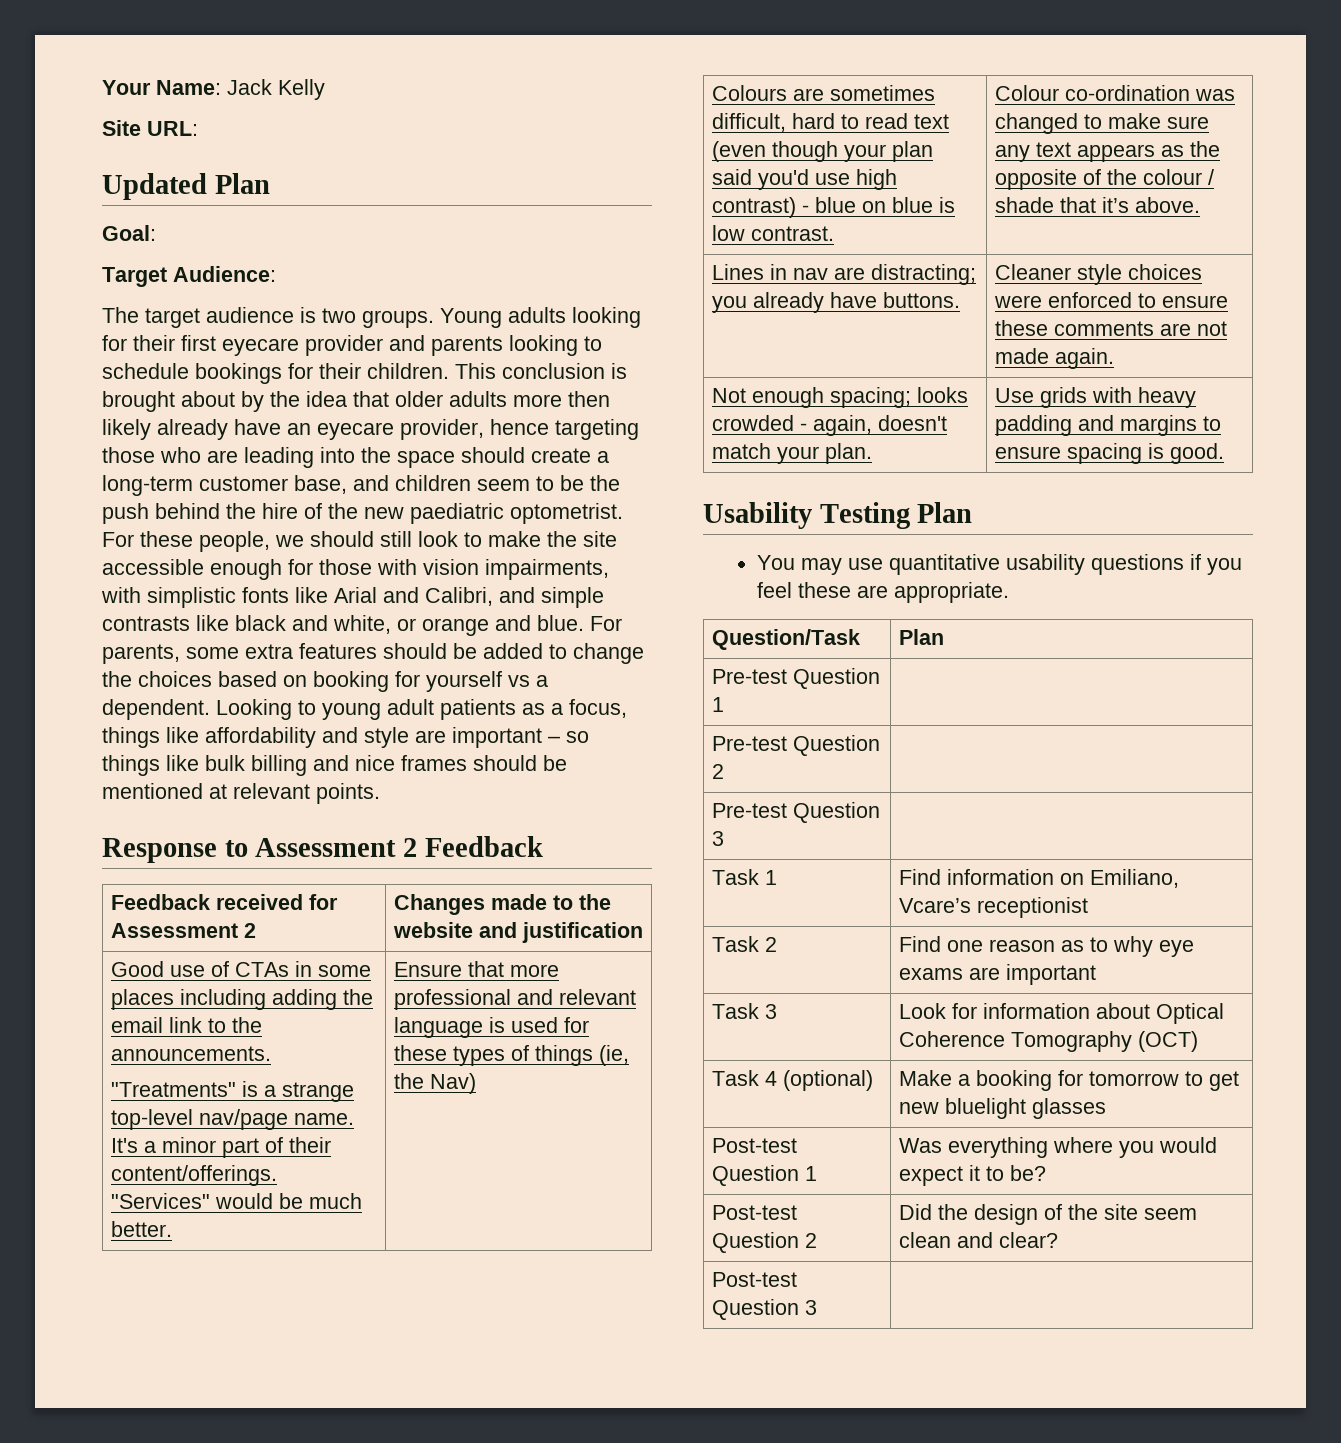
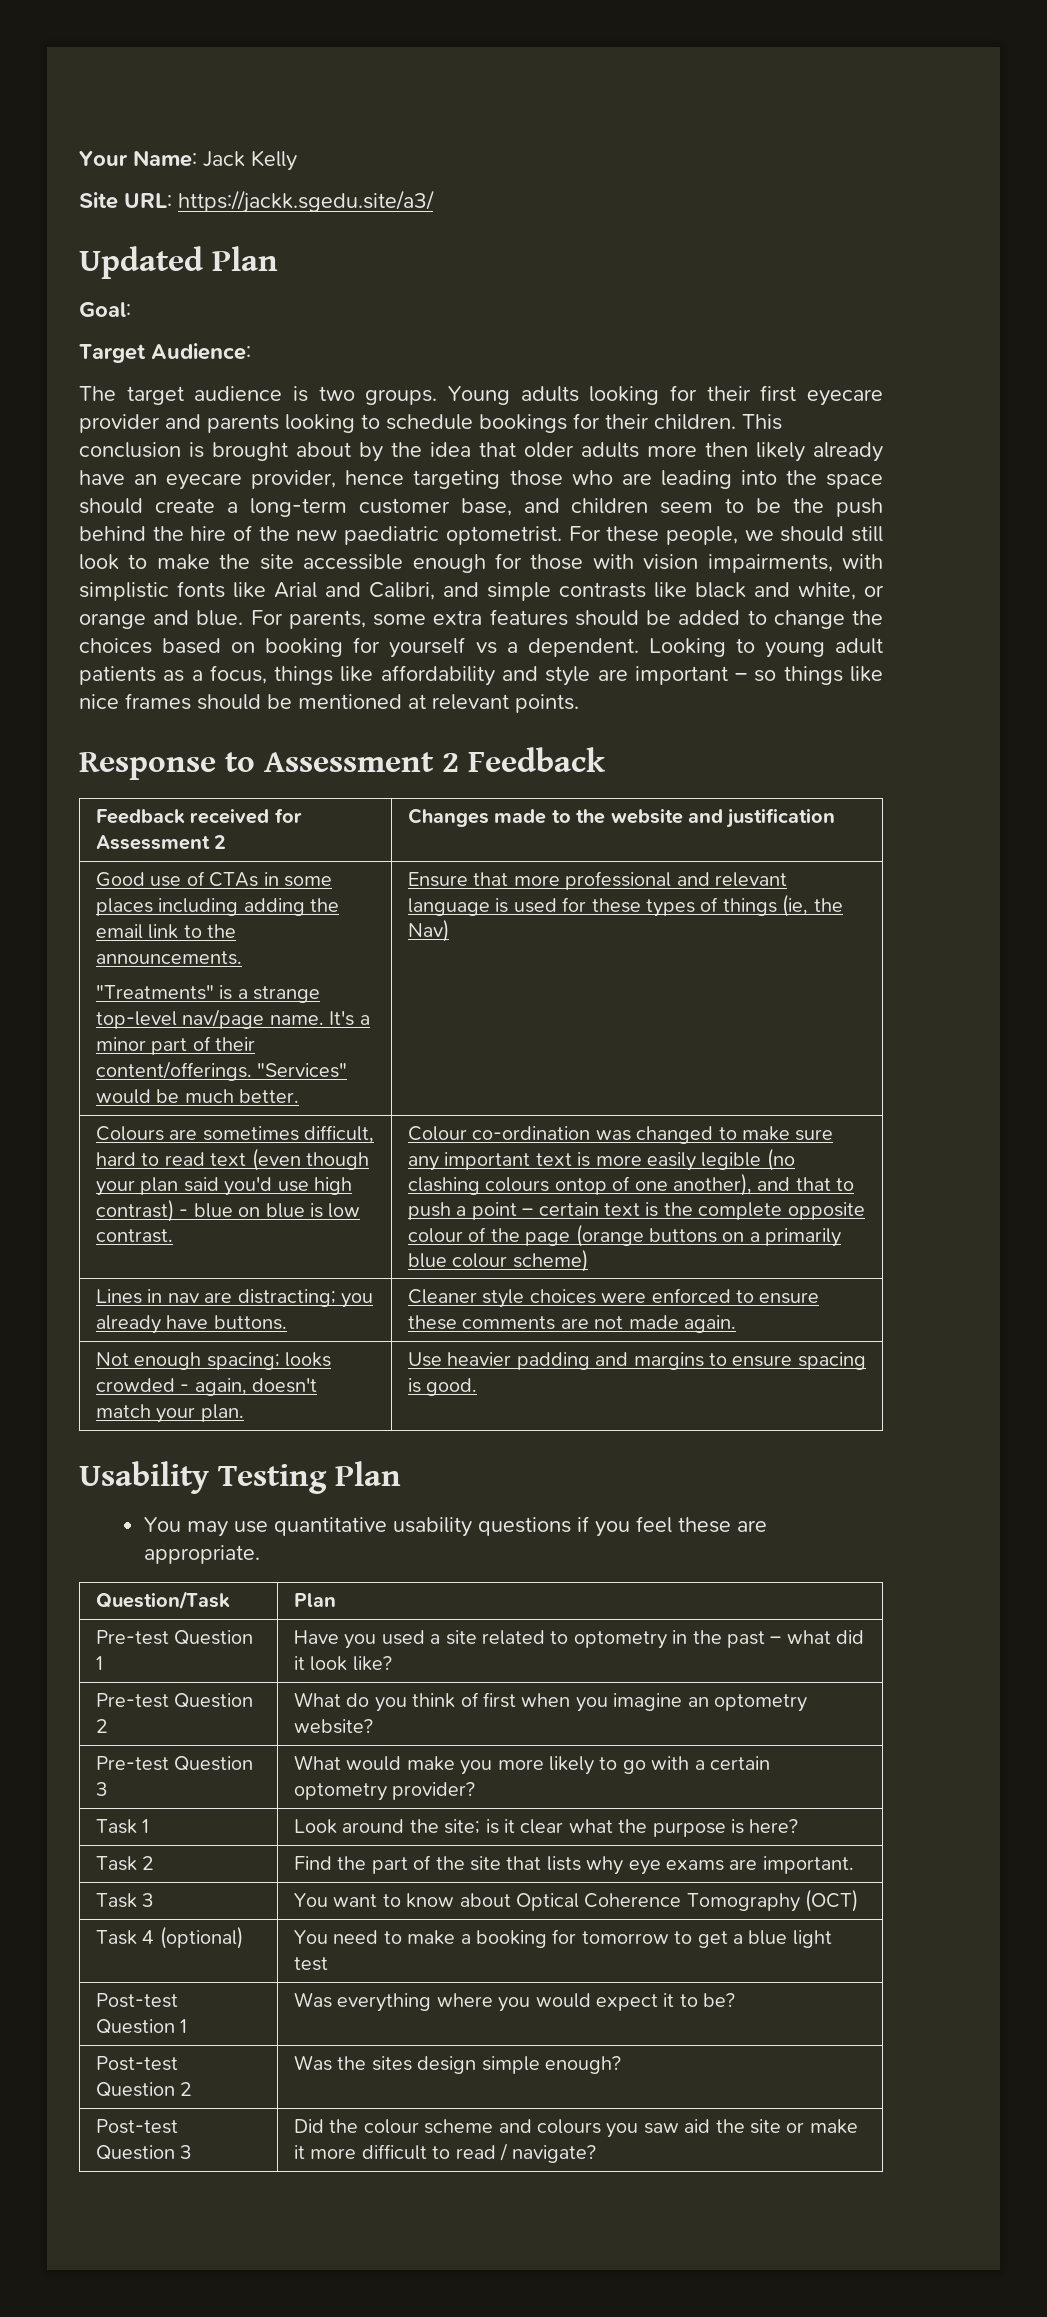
- Site URL:
+ Site URL: https://jackk.sgedu.site/a3/
- Looking to young adult patients as a focus, things like affordability and style are important – so things like bulk billing and nice frames should be mentioned at relevant points.
+ Looking to young adult patients as a focus, things like affordability and style are important – so things like nice frames should be mentioned at relevant points.
- Colour co-ordination was changed to make sure any text appears as the opposite of the colour / shade that it’s above.
+ Colour co-ordination was changed to make sure any important text is more easily legible (no clashing colours ontop of one another), and that to push a point – certain text is the complete opposite colour of the page (orange buttons on a primarily blue colour scheme)
- Not enough spacing; looks crowded - again, doesn't match your plan. | Use grids with heavy padding and margins to ensure spacing is good.
+ Not enough spacing; looks crowded - again, doesn't match your plan. | Use heavier padding and margins to ensure spacing is good.
- Pre-test Question 1 |
- Pre-test Question 2 |
- Pre-test Question 3 |
- Task 1 | Find information on Emiliano, Vcare’s receptionist
- Task 2 | Find one reason as to why eye exams are important
+ Pre-test Question 1 | Have you used a site related to optometry in the past – what did it look like?
+ Pre-test Question 2 | What do you think of first when you imagine an optometry website?
+ Pre-test Question 3 | What would make you more likely to go with a certain optometry provider?
+ Task 1 | Look around the site; is it clear what the purpose is here?
+ Task 2 | Find the part of the site that lists why eye exams are important.
- Task 3 | Look for information about Optical Coherence Tomography (OCT)
+ Task 3 | You want to know about Optical Coherence Tomography (OCT)
- Task 4 (optional) | Make a booking for tomorrow to get new bluelight glasses
+ Task 4 (optional) | You need to make a booking for tomorrow to get a blue light test
- Post-test Question 2 | Did the design of the site seem clean and clear?
- Post-test Question 3 |
+ Post-test Question 2 | Was the sites design simple enough?
+ Post-test Question 3 | Did the colour scheme and colours you saw aid the site or make it more difficult to read / navigate?

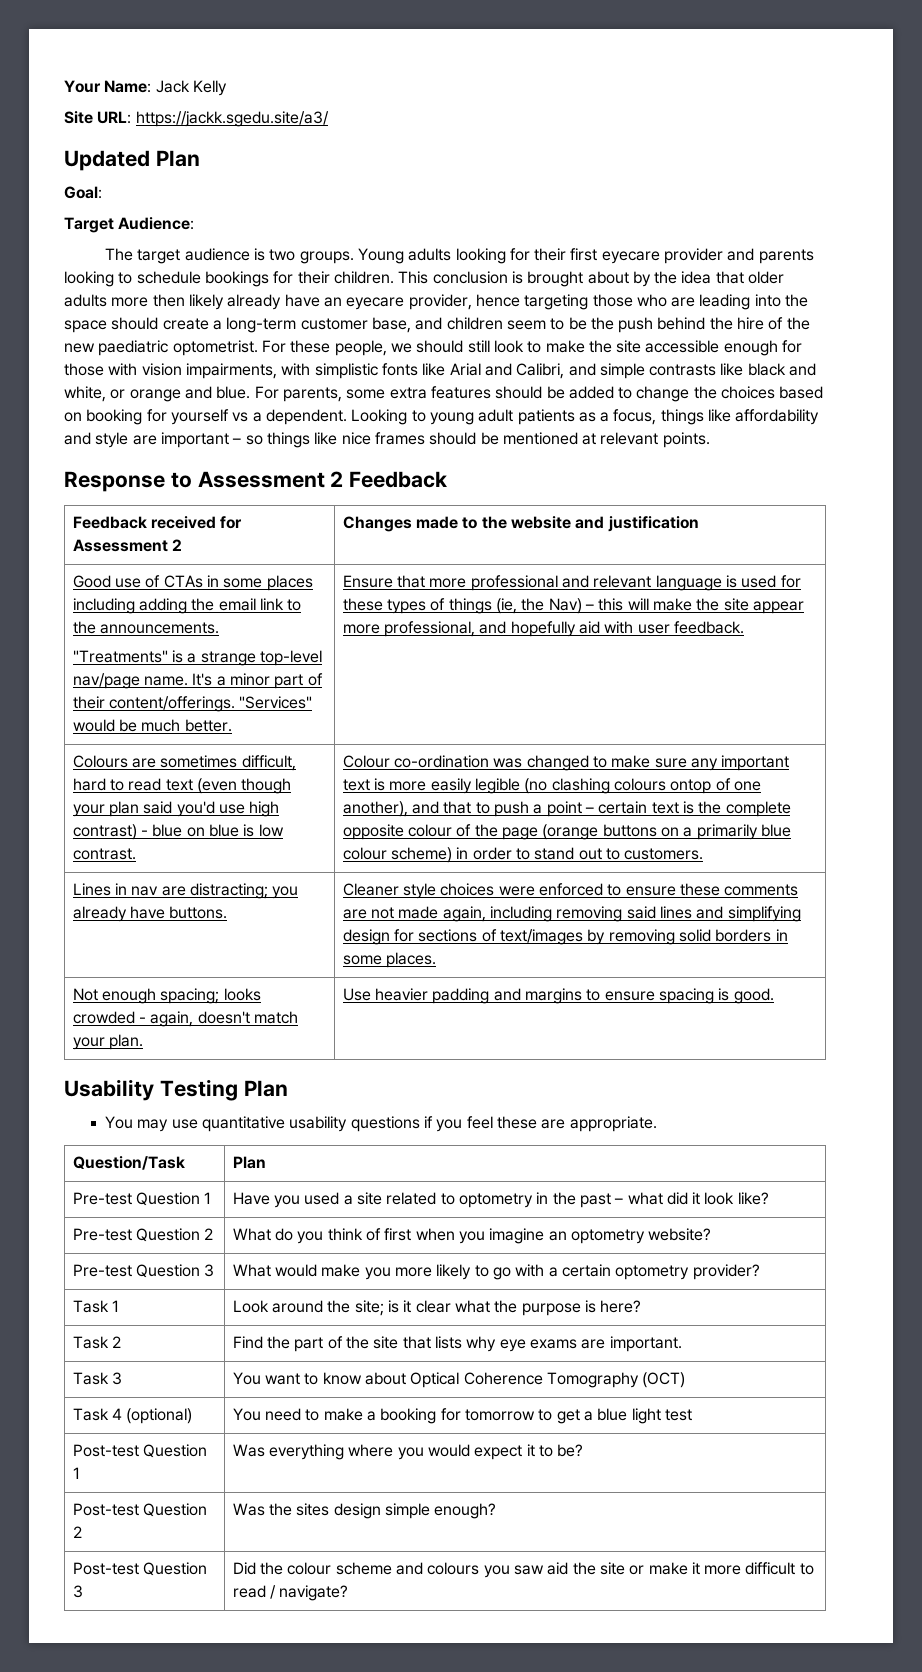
- Ensure that more professional and relevant language is used for these types of things (ie, the Nav)
+ Ensure that more professional and relevant language is used for these types of things (ie, the Nav) – this will make the site appear more professional, and hopefully aid with user feedback.
- Colour co-ordination was changed to make sure any important text is more easily legible (no clashing colours ontop of one another), and that to push a point – certain text is the complete opposite colour of the page (orange buttons on a primarily blue colour scheme)
+ Colour co-ordination was changed to make sure any important text is more easily legible (no clashing colours ontop of one another), and that to push a point – certain text is the complete opposite colour of the page (orange buttons on a primarily blue colour scheme) in order to stand out to customers.
- Lines in nav are distracting; you already have buttons. | Cleaner style choices were enforced to ensure these comments are not made again.
+ Lines in nav are distracting; you already have buttons. | Cleaner style choices were enforced to ensure these comments are not made again, including removing said lines and simplifying design for sections of text/images by removing solid borders in some places.

